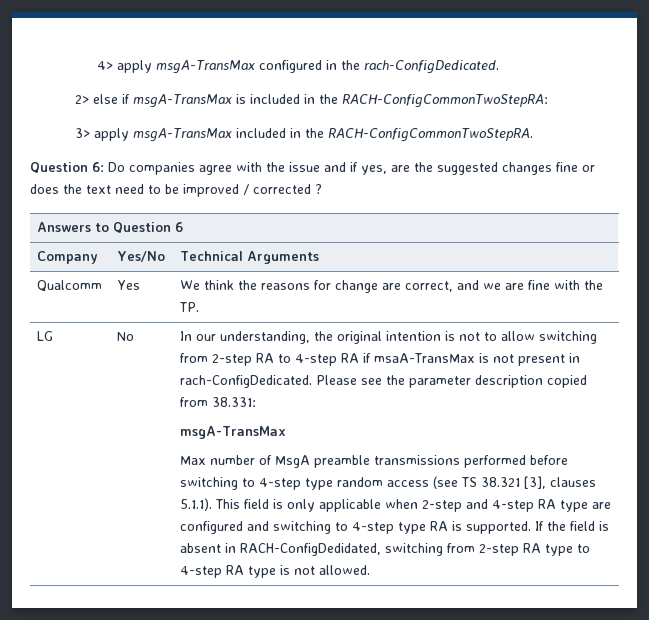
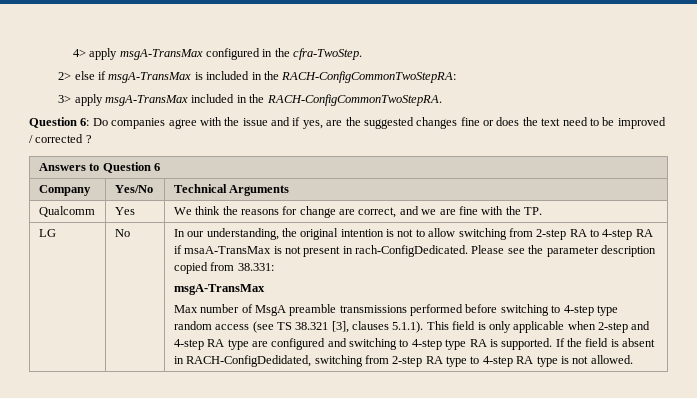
- 4> apply msgA-TransMax configured in the rach-ConfigDedicated.
+ 4> apply msgA-TransMax configured in the cfra-TwoStep.

